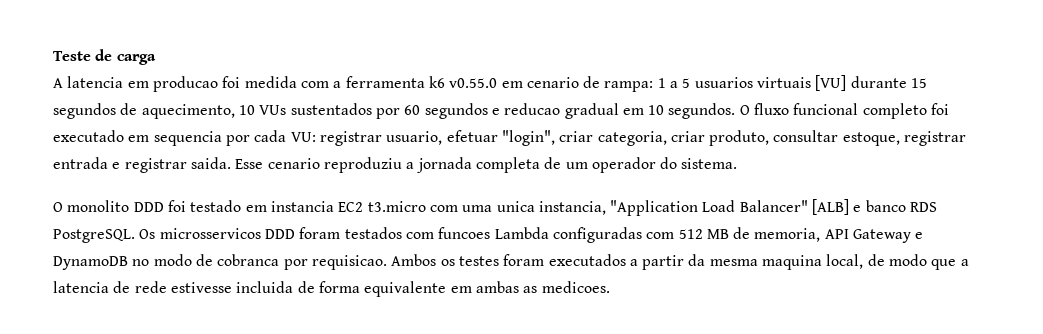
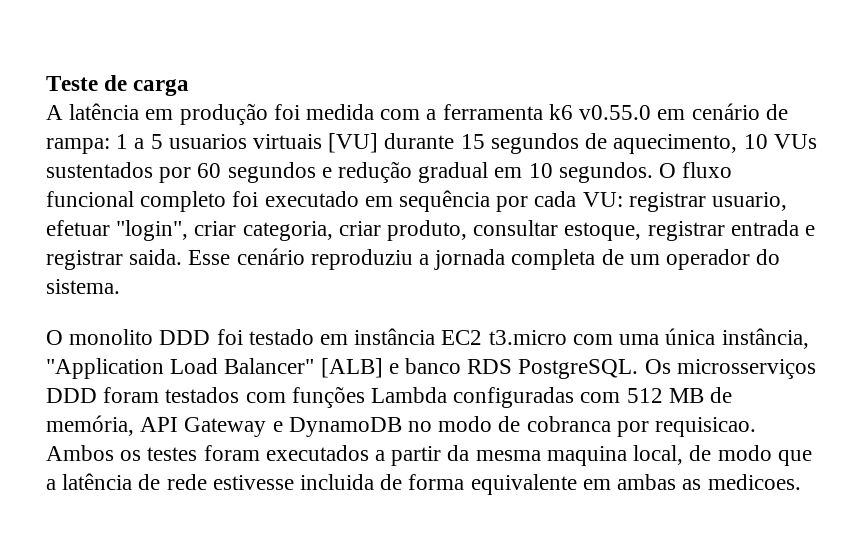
- A latencia em producao foi medida com a ferramenta k6 v0.55.0 em cenario de rampa: 1 a 5 usuarios virtuais [VU] durante 15 segundos de aquecimento, 10 VUs sustentados por 60 segundos e reducao gradual em 10 segundos.
+ A latência em produção foi medida com a ferramenta k6 v0.55.0 em cenário de rampa: 1 a 5 usuarios virtuais [VU] durante 15 segundos de aquecimento, 10 VUs sustentados por 60 segundos e redução gradual em 10 segundos.
- O fluxo funcional completo foi executado em sequencia por cada VU: registrar usuario, efetuar "login", criar categoria, criar produto, consultar estoque, registrar entrada e registrar saida.
+ O fluxo funcional completo foi executado em sequência por cada VU: registrar usuario, efetuar "login", criar categoria, criar produto, consultar estoque, registrar entrada e registrar saida.
- Esse cenario reproduziu a jornada completa de um operador do sistema.
+ Esse cenário reproduziu a jornada completa de um operador do sistema.
- O monolito DDD foi testado em instancia EC2 t3.micro com uma unica instancia, "Application Load Balancer" [ALB] e banco RDS PostgreSQL.
+ O monolito DDD foi testado em instância EC2 t3.micro com uma única instância, "Application Load Balancer" [ALB] e banco RDS PostgreSQL.
- Os microsservicos DDD foram testados com funcoes Lambda configuradas com 512 MB de memoria, API Gateway e DynamoDB no modo de cobranca por requisicao.
+ Os microsserviços DDD foram testados com funções Lambda configuradas com 512 MB de memória, API Gateway e DynamoDB no modo de cobranca por requisicao.
- Ambos os testes foram executados a partir da mesma maquina local, de modo que a latencia de rede estivesse incluida de forma equivalente em ambas as medicoes.
+ Ambos os testes foram executados a partir da mesma maquina local, de modo que a latência de rede estivesse incluida de forma equivalente em ambas as medicoes.

